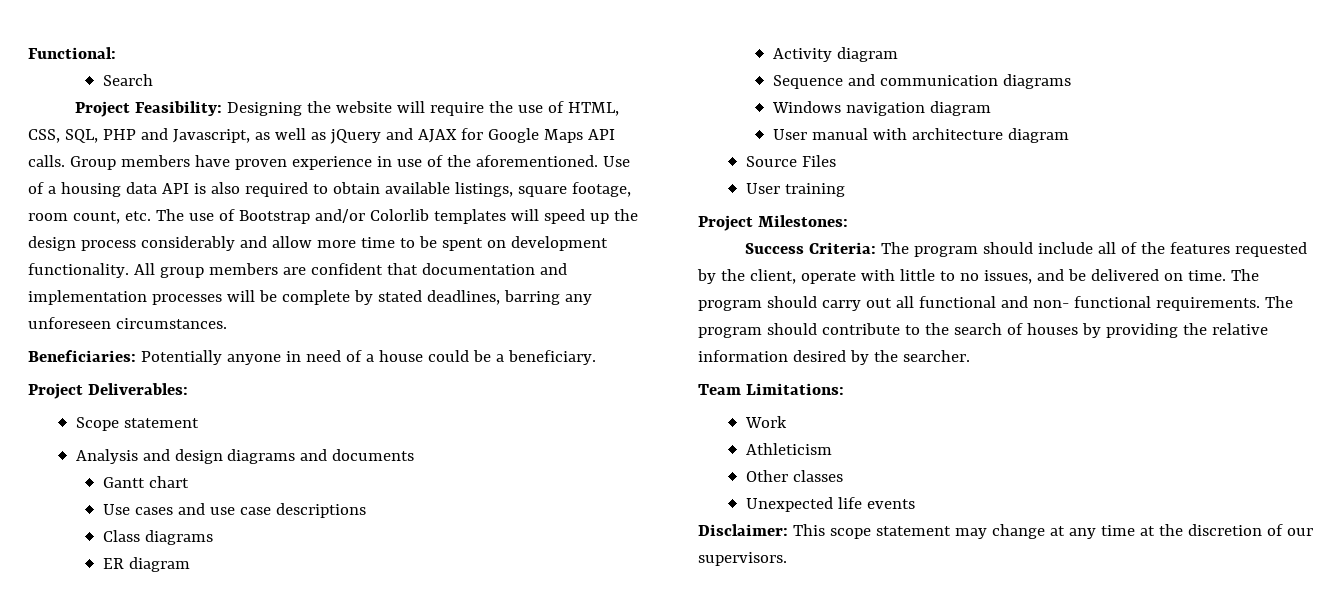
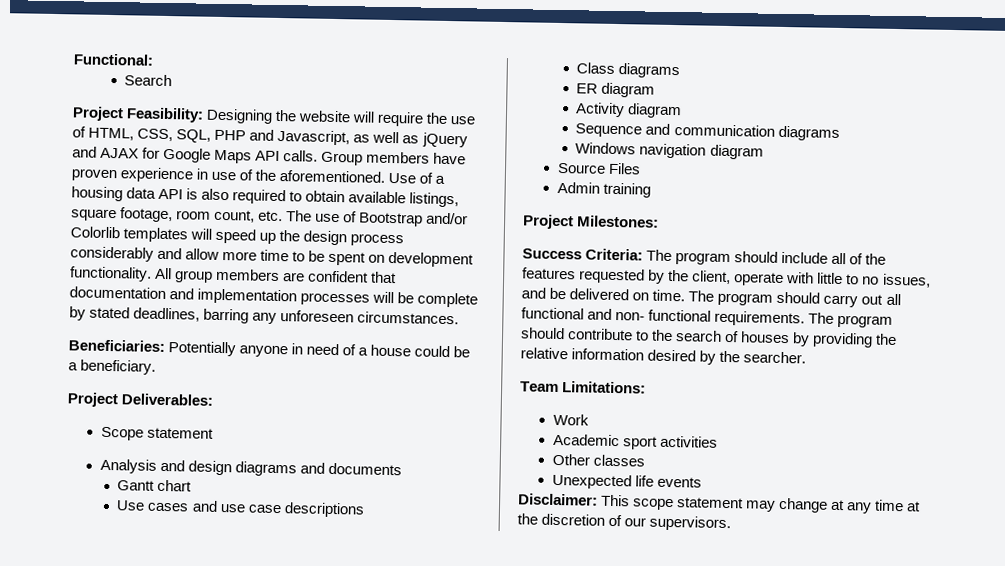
- User manual with architecture diagram
- User training
+ Admin training
- Athleticism
+ Academic sport activities

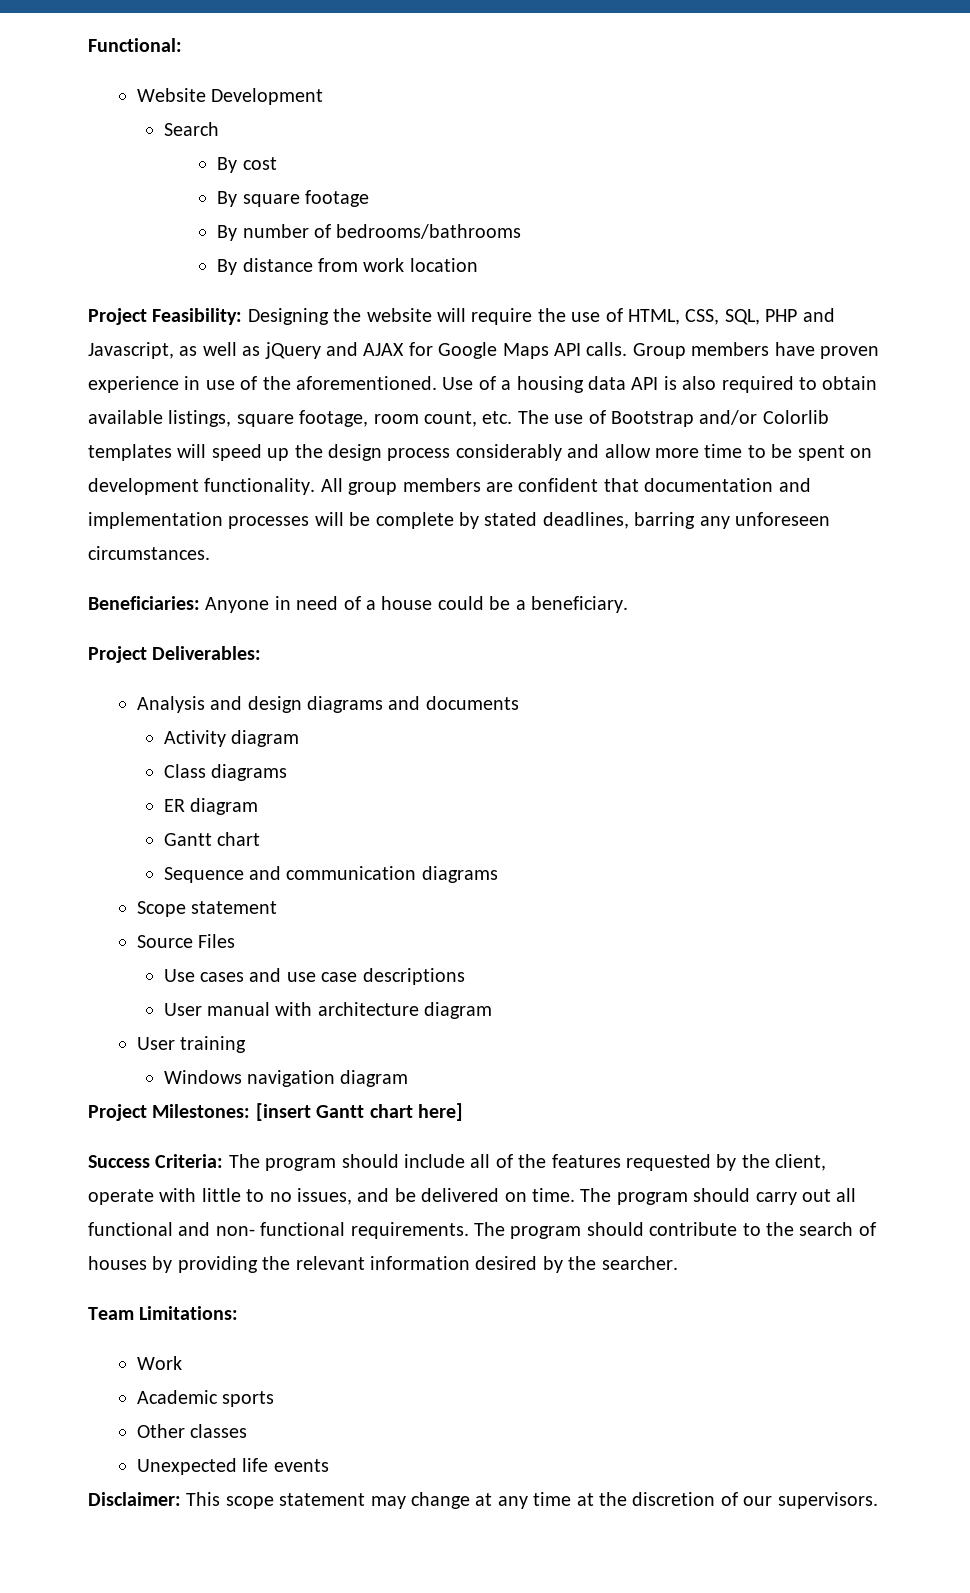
+ Website Development
+ By cost
+ By square footage
+ By number of bedrooms/bathrooms
+ By distance from work location
- Beneficiaries: Potentially anyone in need of a house could be a beneficiary.
+ Beneficiaries: Anyone in need of a house could be a beneficiary.
- Scope statement
+ Activity diagram
+ Class diagrams
+ ER diagram
  Gantt chart
+ Sequence and communication diagrams
+ Scope statement
+ Source Files
- Class diagrams
- ER diagram
- Activity diagram
- Sequence and communication diagrams
+ User manual with architecture diagram
+ User training
  Windows navigation diagram
- Source Files
- Admin training
- Project Milestones:
+ Project Milestones: [insert Gantt chart here]
- The program should contribute to the search of houses by providing the relative information desired by the searcher.
+ The program should contribute to the search of houses by providing the relevant information desired by the searcher.
- Academic sport activities
+ Academic sports

